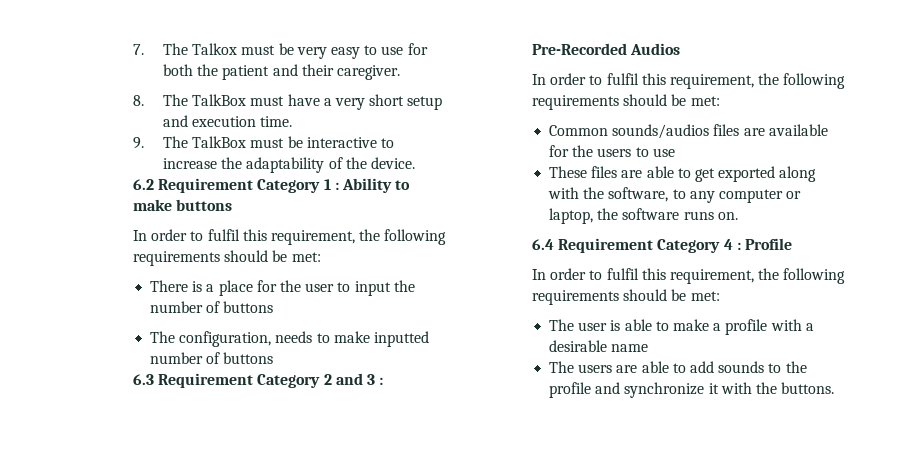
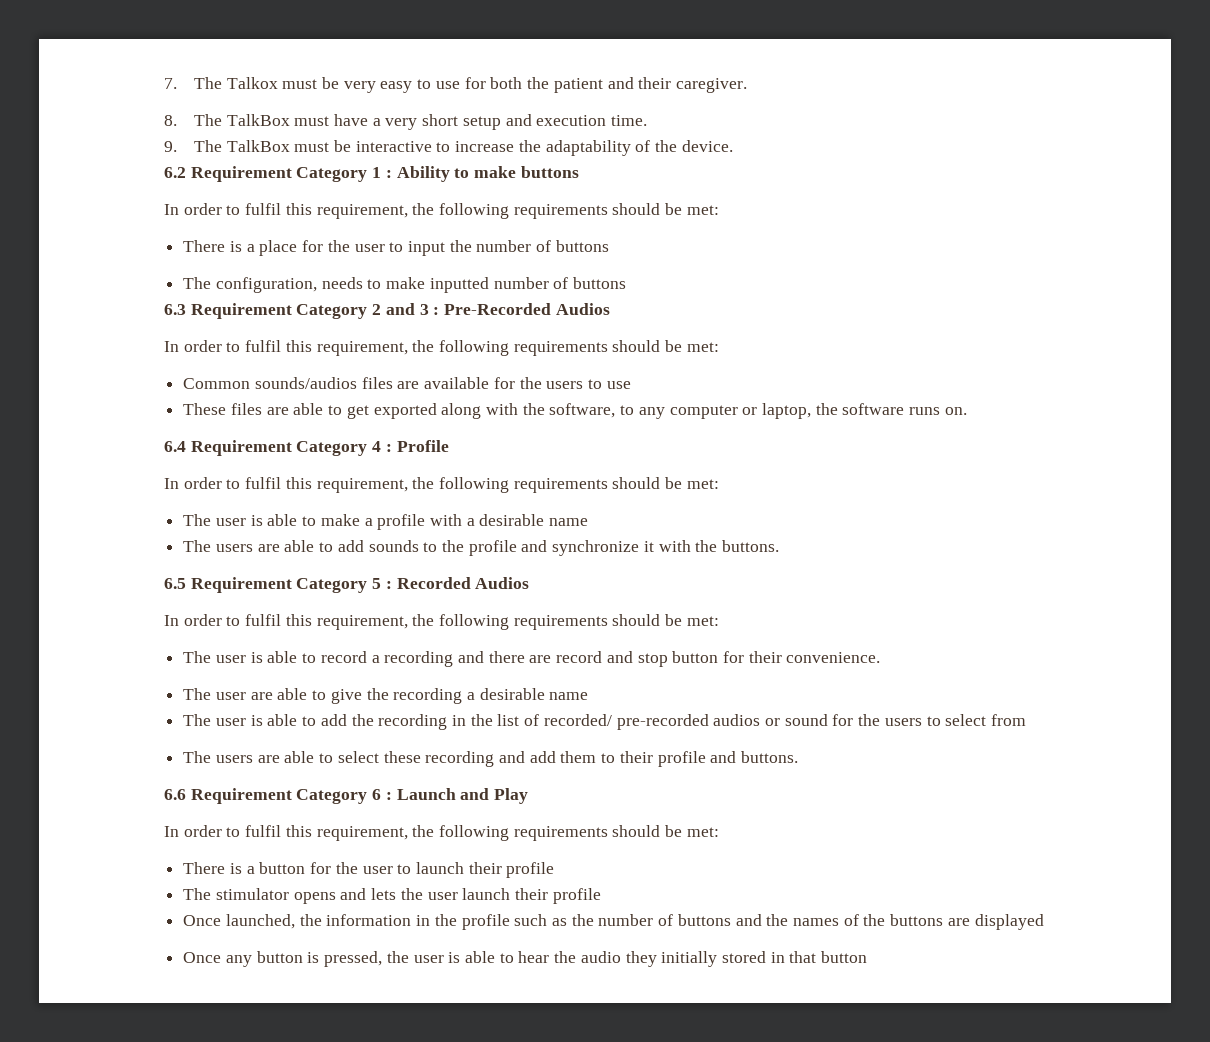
+ 6.5 Requirement Category 5 : Recorded Audios
+ In order to fulfil this requirement, the following requirements should be met:
+ The user is able to record a recording and there are record and stop button for their convenience.
+ The user are able to give the recording a desirable name
+ The user is able to add the recording in the list of recorded/ pre-recorded audios or sound for the users to select from
+ The users are able to select these recording and add them to their profile and buttons.
+ 6.6 Requirement Category 6 : Launch and Play
+ In order to fulfil this requirement, the following requirements should be met:
+ There is a button for the user to launch their profile
+ The stimulator opens and lets the user launch their profile
+ Once launched, the information in the profile such as the number of buttons and the names of the buttons are displayed
+ Once any button is pressed, the user is able to hear the audio they initially stored in that button

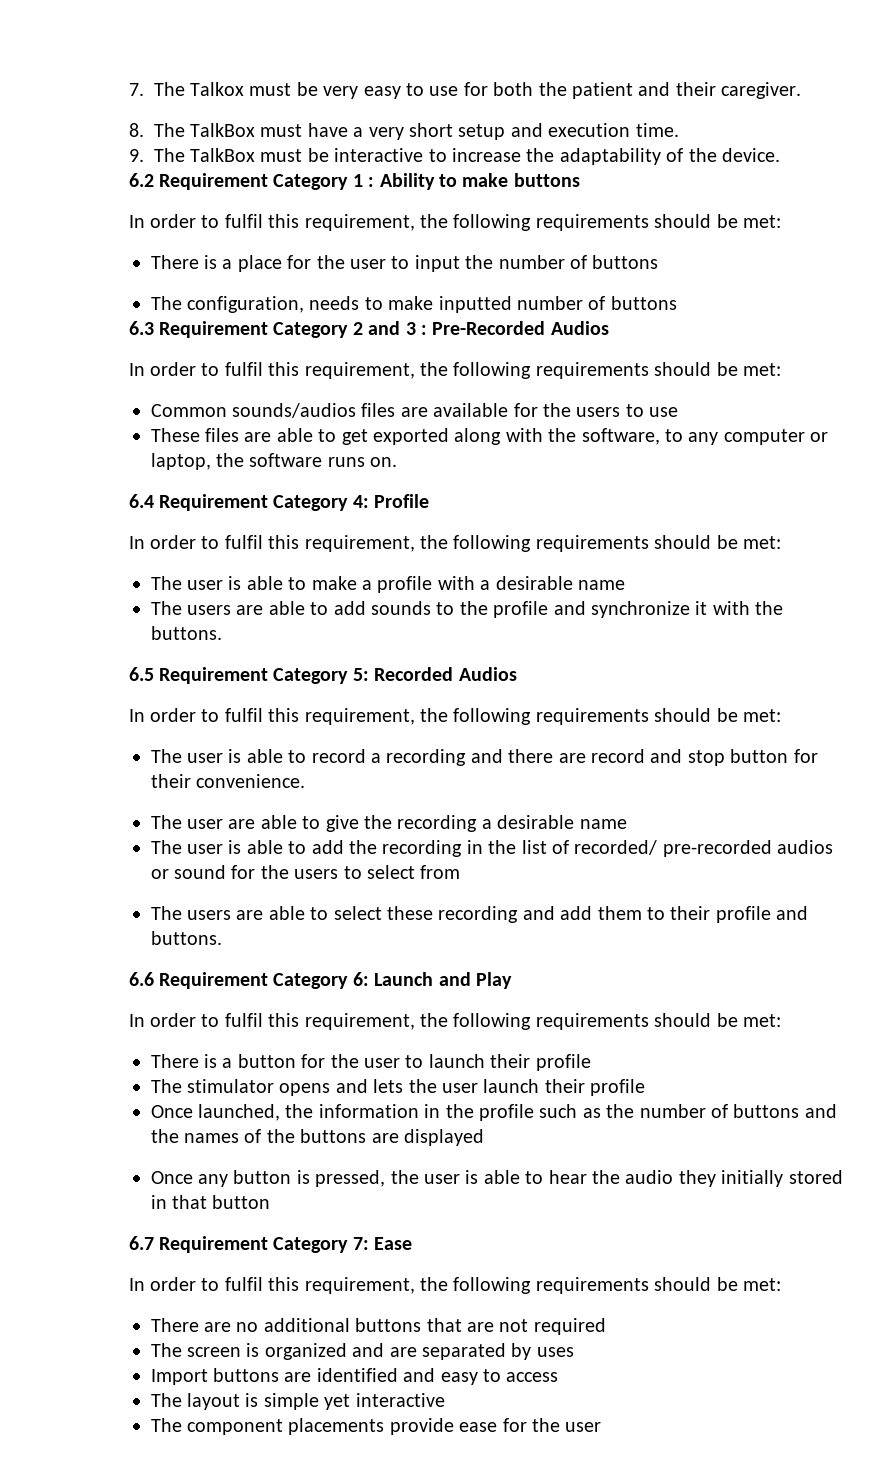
- 6.4 Requirement Category 4 : Profile
+ 6.4 Requirement Category 4: Profile
- 6.5 Requirement Category 5 : Recorded Audios
+ 6.5 Requirement Category 5: Recorded Audios
- 6.6 Requirement Category 6 : Launch and Play
+ 6.6 Requirement Category 6: Launch and Play
+ 6.7 Requirement Category 7: Ease
+ In order to fulfil this requirement, the following requirements should be met:
+ There are no additional buttons that are not required
+ The screen is organized and are separated by uses
+ Import buttons are identified and easy to access
+ The layout is simple yet interactive
+ The component placements provide ease for the user

